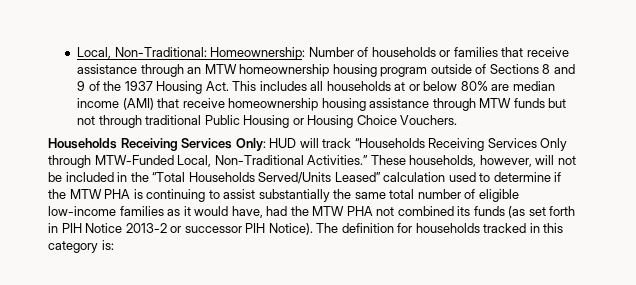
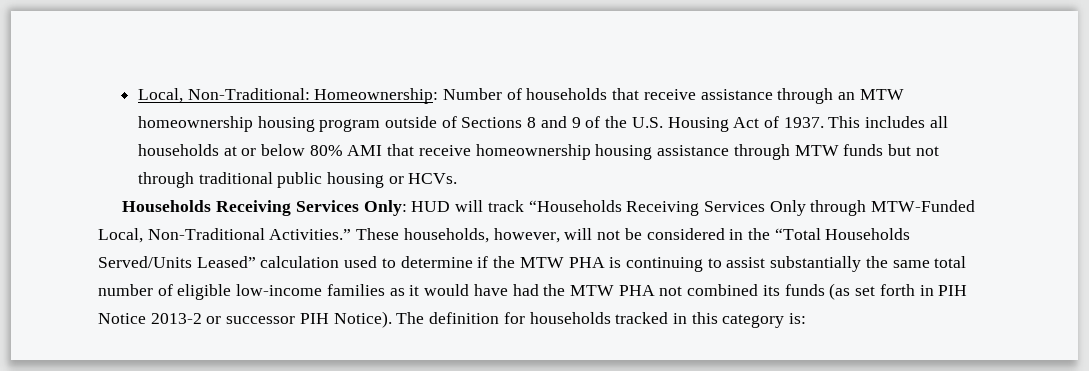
- Local, Non-Traditional: Homeownership: Number of households or families that receive assistance through an MTW homeownership housing program outside of Sections 8 and 9 of the 1937 Housing Act. This includes all households at or below 80% are median income (AMI) that receive homeownership housing assistance through MTW funds but not through traditional Public Housing or Housing Choice Vouchers.
+ Local, Non-Traditional: Homeownership: Number of households that receive assistance through an MTW homeownership housing program outside of Sections 8 and 9 of the U.S. Housing Act of 1937. This includes all households at or below 80% AMI that receive homeownership housing assistance through MTW funds but not through traditional public housing or HCVs.
- These households, however, will not be included in the “Total Households Served/Units Leased” calculation used to determine if the MTW PHA is continuing to assist substantially the same total number of eligible low-income families as it would have, had the MTW PHA not combined its funds (as set forth in PIH Notice 2013-2 or successor PIH Notice).
+ These households, however, will not be considered in the “Total Households Served/Units Leased” calculation used to determine if the MTW PHA is continuing to assist substantially the same total number of eligible low-income families as it would have had the MTW PHA not combined its funds (as set forth in PIH Notice 2013-2 or successor PIH Notice).

